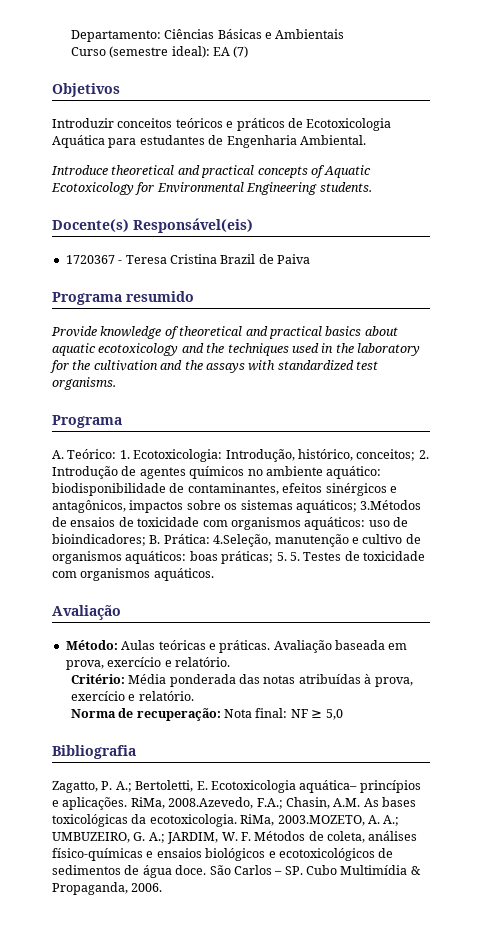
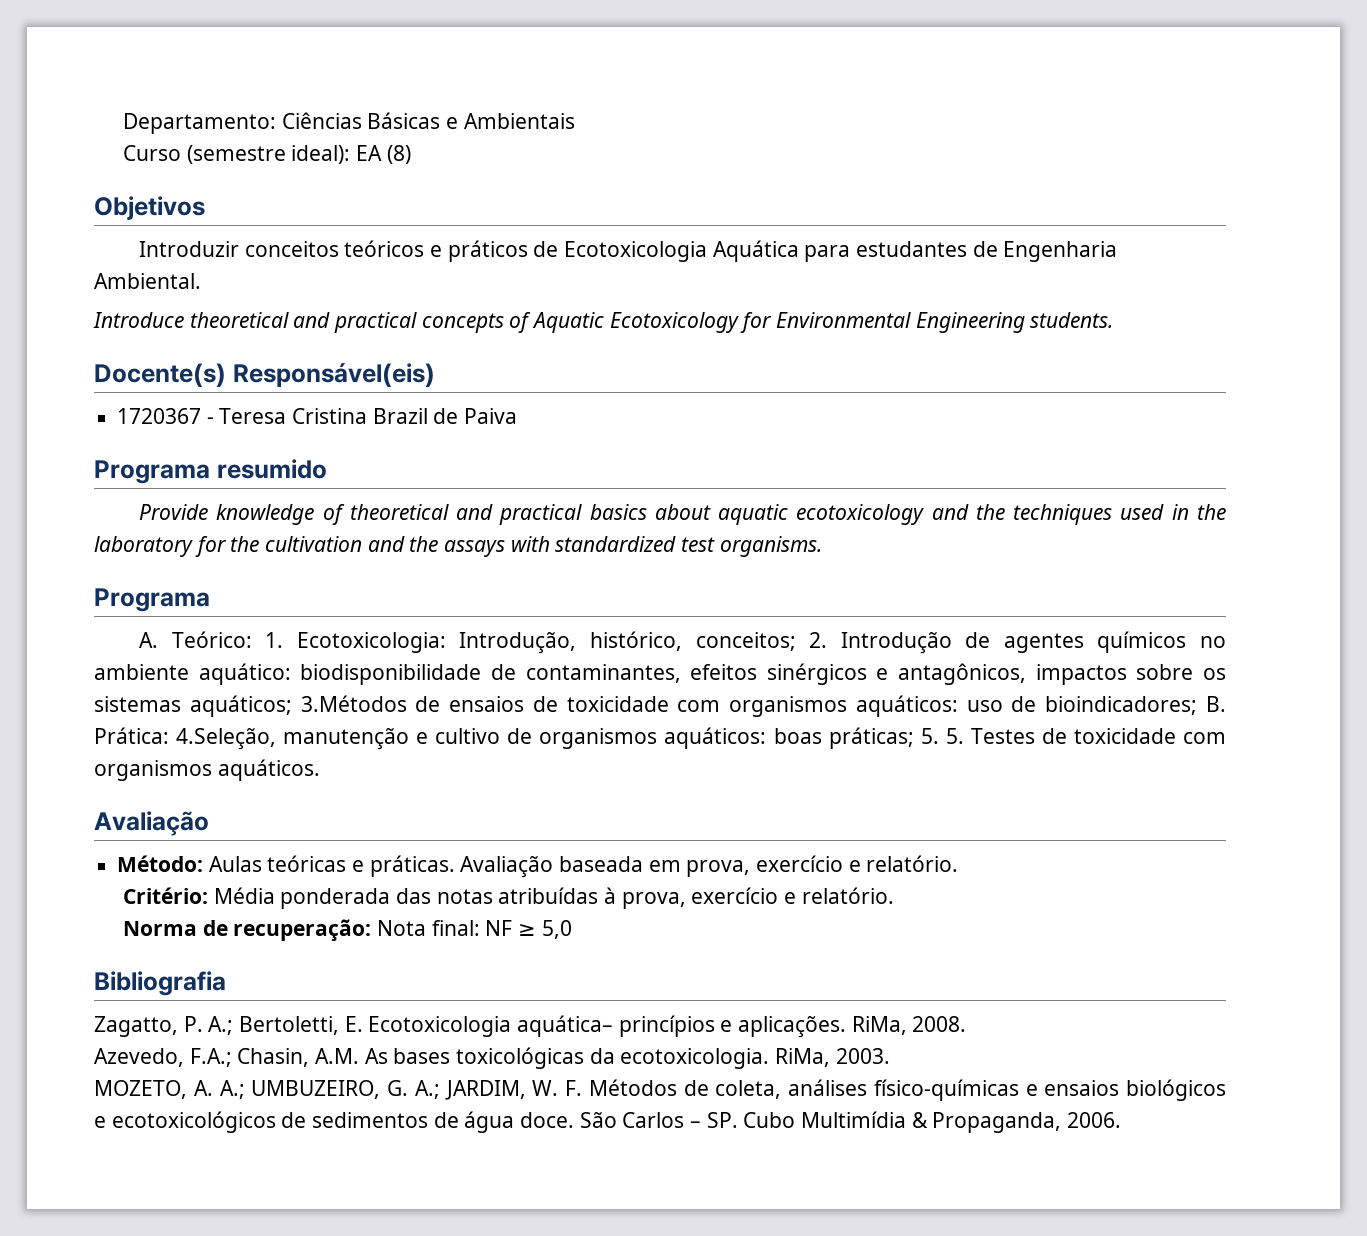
- Curso (semestre ideal): EA (7)
+ Curso (semestre ideal): EA (8)
- RiMa, 2008.Azevedo, F.A.; Chasin, A.M. As bases toxicológicas da ecotoxicologia.
+ RiMa, 2008.
+ Azevedo, F.A.; Chasin, A.M. As bases toxicológicas da ecotoxicologia.
- RiMa, 2003.MOZETO, A. A.; UMBUZEIRO, G. A.; JARDIM, W. F. Métodos de coleta, análises físico-químicas e ensaios biológicos e ecotoxicológicos de sedimentos de água doce.
+ RiMa, 2003.
+ MOZETO, A. A.; UMBUZEIRO, G. A.; JARDIM, W. F. Métodos de coleta, análises físico-químicas e ensaios biológicos e ecotoxicológicos de sedimentos de água doce.

